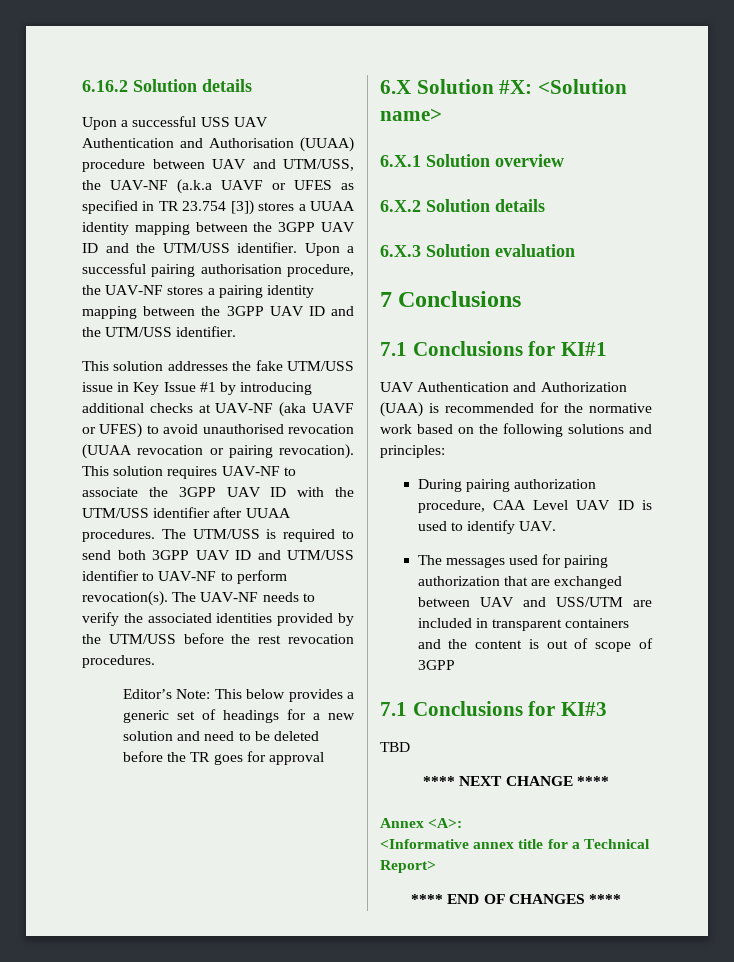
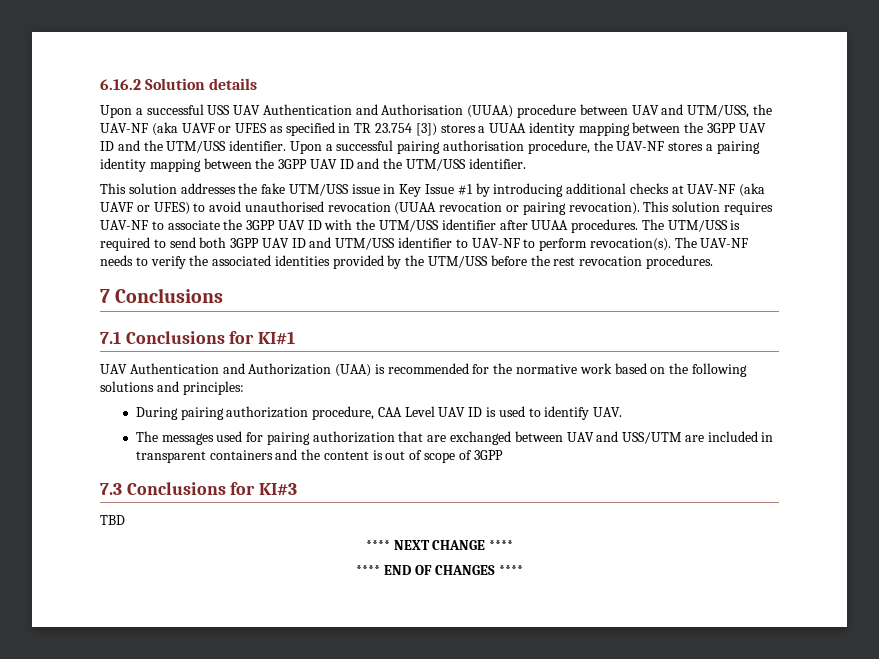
- Upon a successful USS UAV Authentication and Authorisation (UUAA) procedure between UAV and UTM/USS, the UAV-NF (a.k.a UAVF or UFES as specified in TR 23.754 [3]) stores a UUAA identity mapping between the 3GPP UAV ID and the UTM/USS identifier.
+ Upon a successful USS UAV Authentication and Authorisation (UUAA) procedure between UAV and UTM/USS, the UAV-NF (aka UAVF or UFES as specified in TR 23.754 [3]) stores a UUAA identity mapping between the 3GPP UAV ID and the UTM/USS identifier.
- Editor’s Note: This below provides a generic set of headings for a new solution and need to be deleted before the TR goes for approval
- 6.X Solution #X: <Solution name>
- 6.X.1 Solution overview
- 6.X.2 Solution details
- 6.X.3 Solution evaluation
- 7.1 Conclusions for KI#3
+ 7.3 Conclusions for KI#3
- Annex <A>:
- <Informative annex title for a Technical Report>

